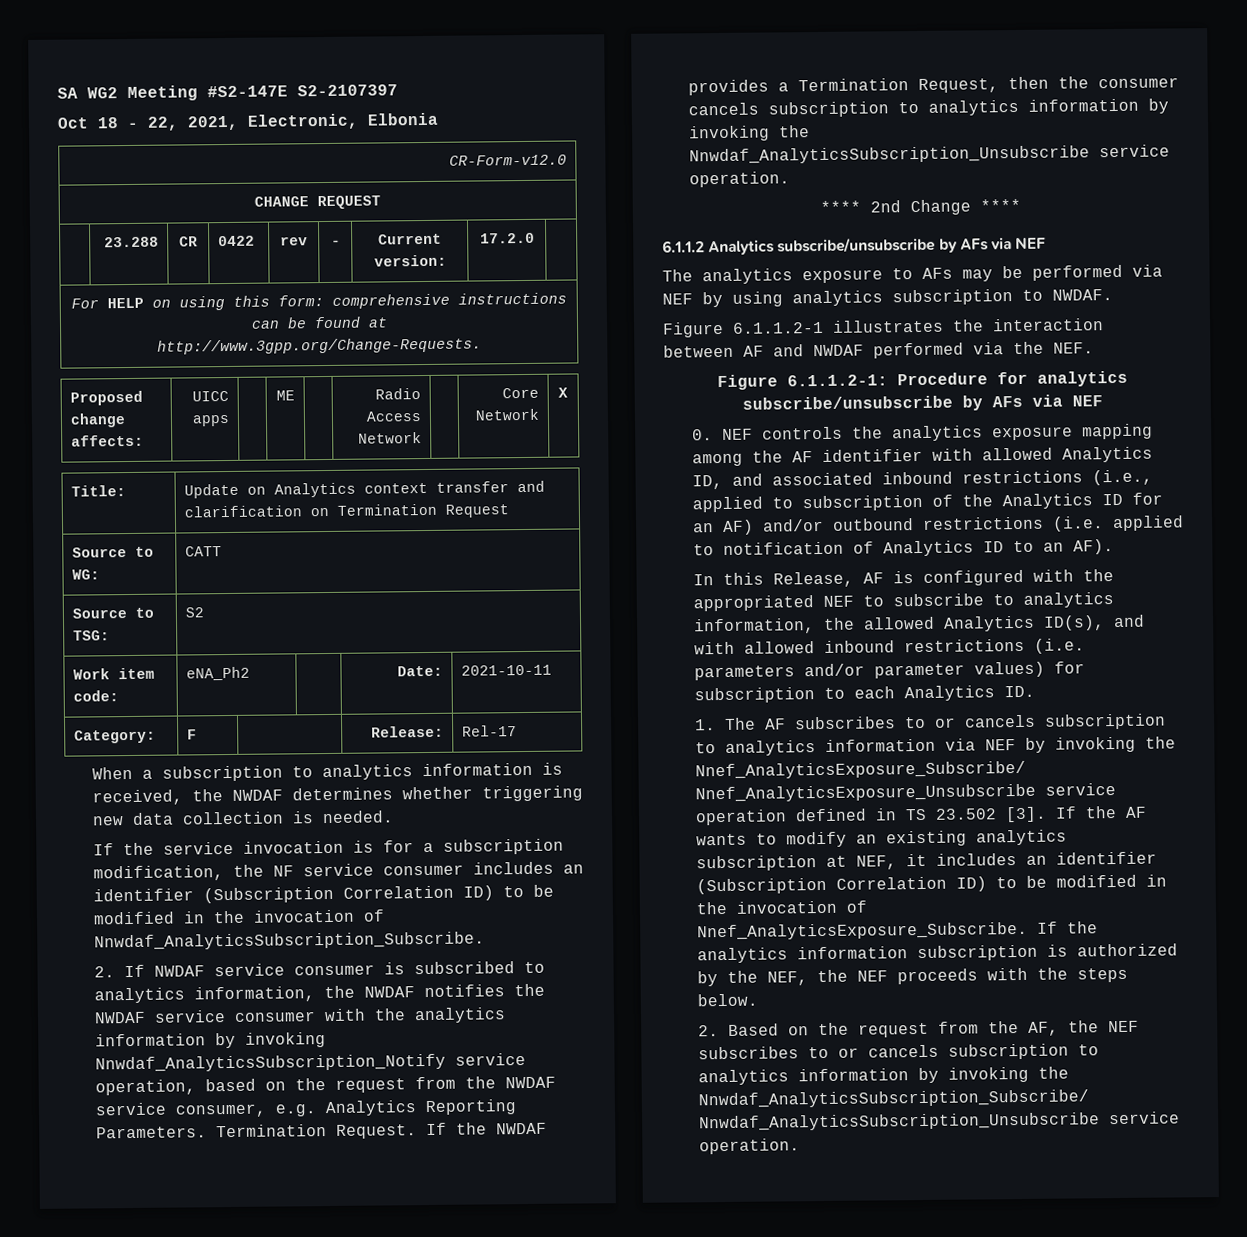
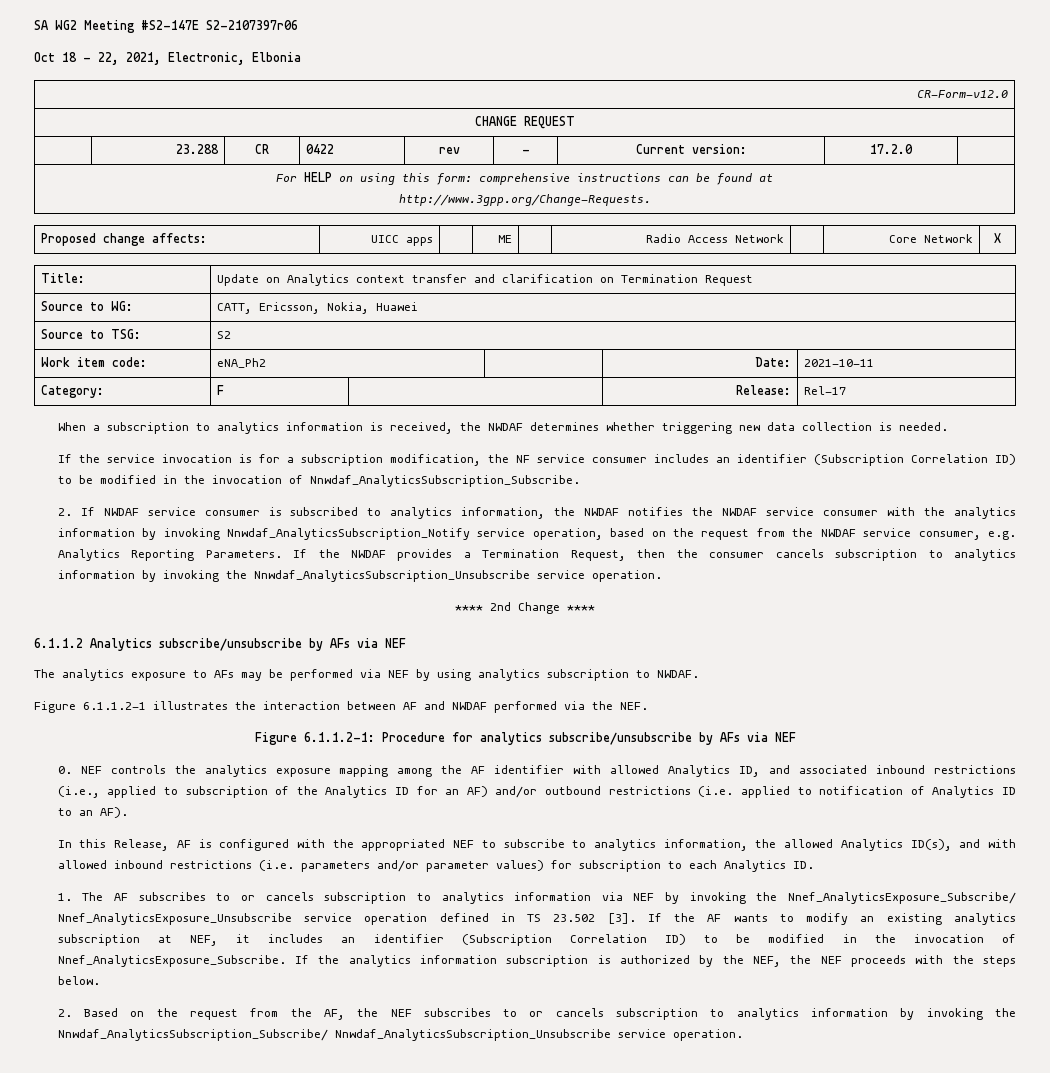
- SA WG2 Meeting #S2-147E S2-2107397
+ SA WG2 Meeting #S2-147E S2-2107397r06
- Source to WG: | CATT
+ Source to WG: | CATT, Ericsson, Nokia, Huawei
- Termination Request.

